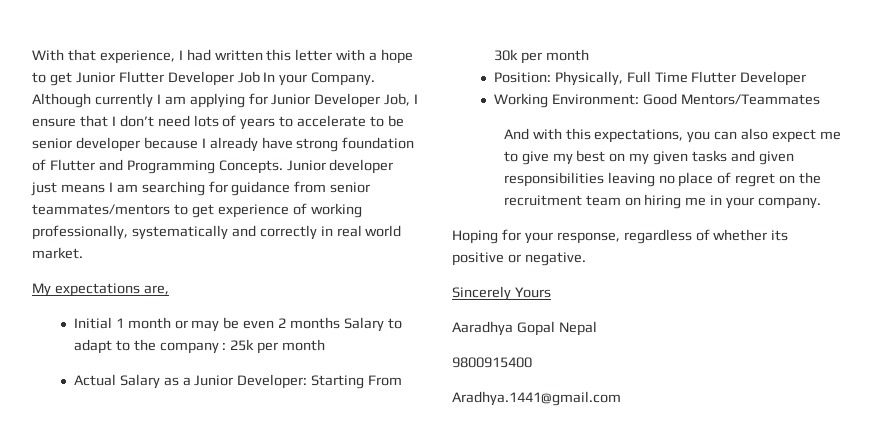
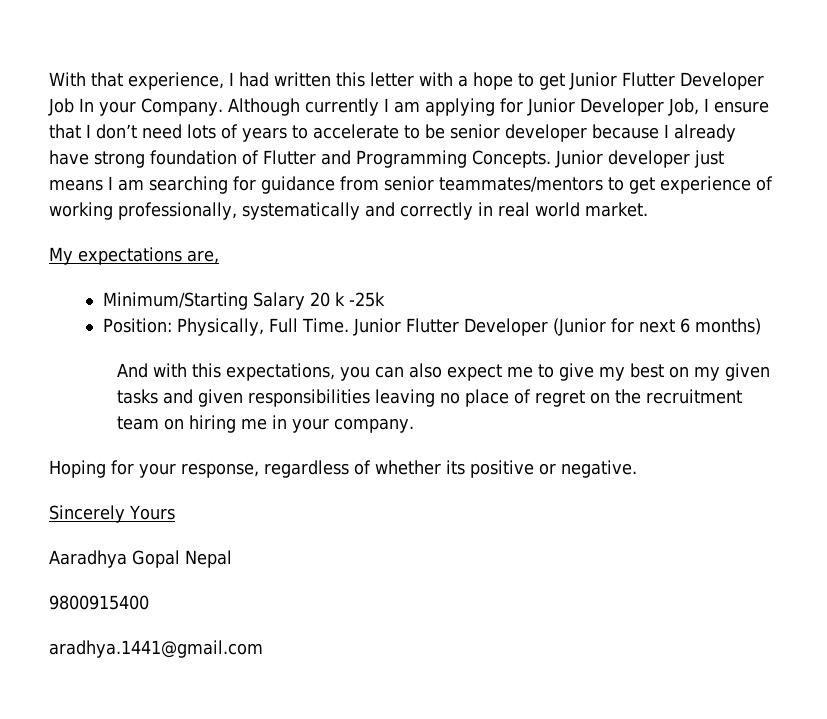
- Initial 1 month or may be even 2 months Salary to adapt to the company : 25k per month
- Actual Salary as a Junior Developer: Starting From 30k per month
+ Minimum/Starting Salary 20 k -25k
- Position: Physically, Full Time Flutter Developer
- Working Environment: Good Mentors/Teammates
+ Position: Physically, Full Time. Junior Flutter Developer (Junior for next 6 months)
- Aradhya.1441@gmail.com
+ aradhya.1441@gmail.com

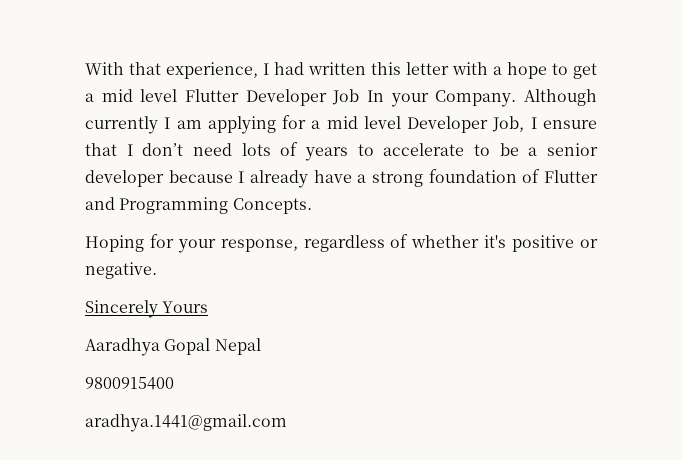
- With that experience, I had written this letter with a hope to get Junior Flutter Developer Job In your Company.
+ With that experience, I had written this letter with a hope to get a mid level Flutter Developer Job In your Company.
- Although currently I am applying for Junior Developer Job, I ensure that I don’t need lots of years to accelerate to be senior developer because I already have strong foundation of Flutter and Programming Concepts. Junior developer just means I am searching for guidance from senior teammates/mentors to get experience of working professionally, systematically and correctly in real world market.
- My expectations are,
- Minimum/Starting Salary 20 k -25k
- Position: Physically, Full Time. Junior Flutter Developer (Junior for next 6 months)
- And with this expectations, you can also expect me to give my best on my given tasks and given responsibilities leaving no place of regret on the recruitment team on hiring me in your company.
+ Although currently I am applying for a mid level Developer Job, I ensure that I don’t need lots of years to accelerate to be a senior developer because I already have a strong foundation of Flutter and Programming Concepts.
- Hoping for your response, regardless of whether its positive or negative.
+ Hoping for your response, regardless of whether it's positive or negative.

